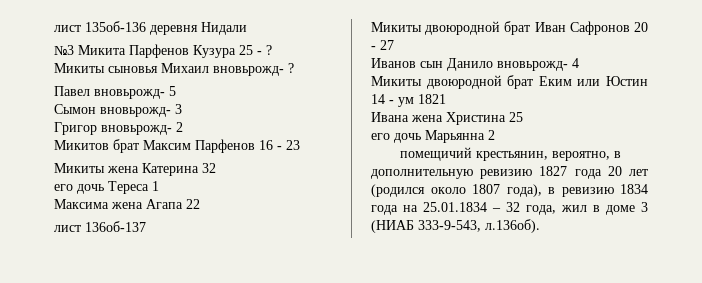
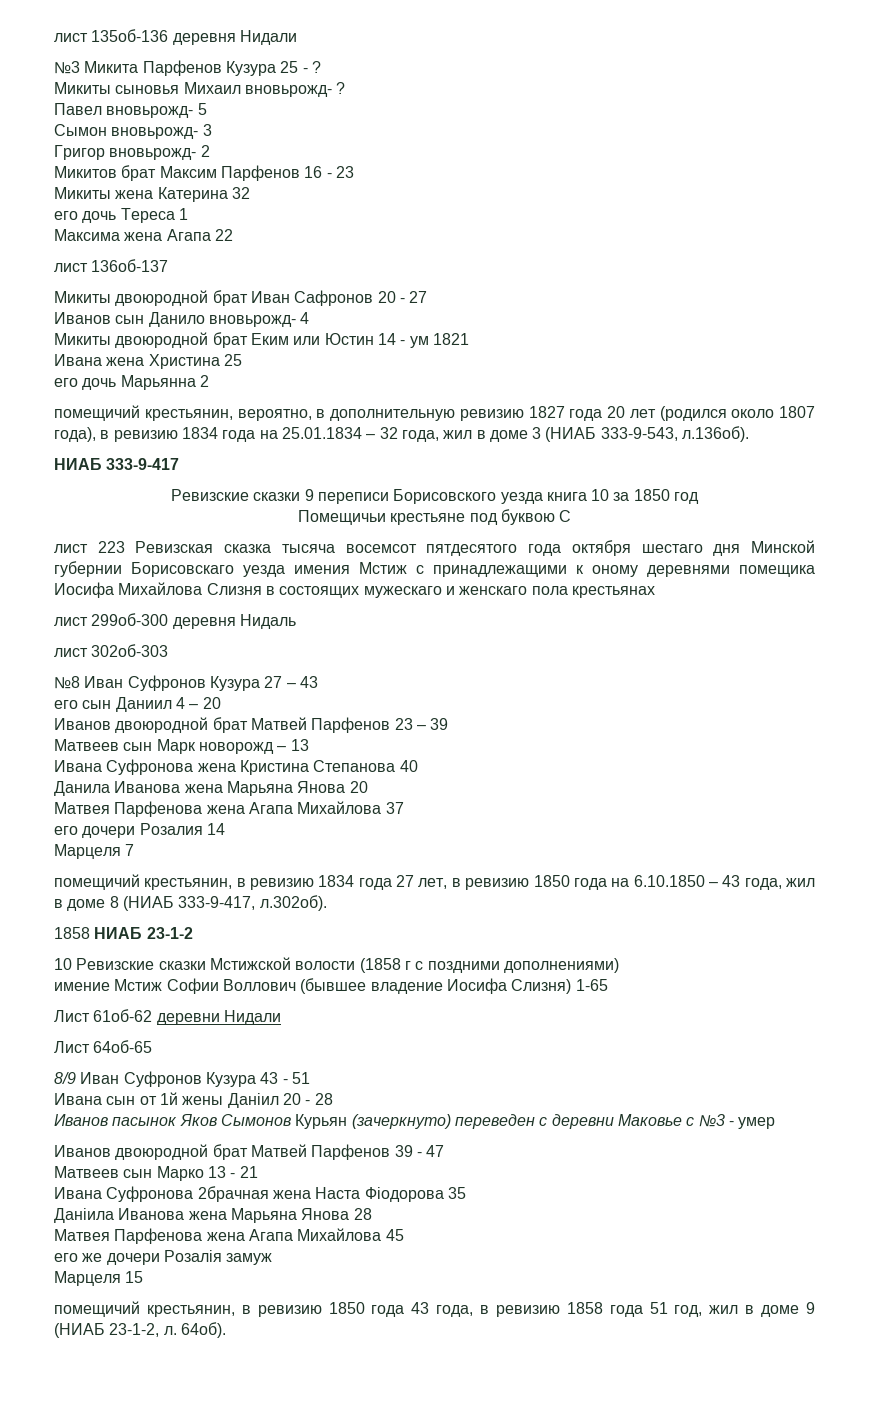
+ НИАБ 333-9-417
+ Ревизские сказки 9 переписи Борисовского уезда книга 10 за 1850 год
+ Помещичьи крестьяне под буквою С
+ лист 223 Ревизская сказка тысяча восемсот пятдесятого года октября шестаго дня Минской губернии Борисовскаго уезда имения Мстиж с принадлежащими к оному деревнями помещика Иосифа Михайлова Слизня в состоящих мужескаго и женскаго пола крестьянах
+ лист 299об-300 деревня Нидаль
+ лист 302об-303
+ №8 Иван Суфронов Кузура 27 – 43
+ его сын Даниил 4 – 20
+ Иванов двоюродной брат Матвей Парфенов 23 – 39
+ Матвеев сын Марк новорожд – 13
+ Ивана Суфронова жена Кристина Степанова 40
+ Данила Иванова жена Марьяна Янова 20
+ Матвея Парфенова жена Агапа Михайлова 37
+ его дочери Розалия 14
+ Марцеля 7
+ помещичий крестьянин, в ревизию 1834 года 27 лет, в ревизию 1850 года на 6.10.1850 – 43 года, жил в доме 8 (НИАБ 333-9-417, л.302об).
+ 1858 НИАБ 23-1-2
+ 10 Ревизские сказки Мстижской волости (1858 г с поздними дополнениями)
+ имение Мстиж Софии Воллович (бывшее владение Иосифа Слизня) 1-65
+ Лист 61об-62 деревни Нидали
+ Лист 64об-65
+ 8/9 Иван Суфронов Кузура 43 - 51
+ Ивана сын от 1й жены Данiил 20 - 28
+ Иванов пасынок Яков Сымонов Курьян (зачеркнуто) переведен с деревни Маковье с №3 - умер
+ Иванов двоюродной брат Матвей Парфенов 39 - 47
+ Матвеев сын Марко 13 - 21
+ Ивана Суфронова 2брачная жена Наста Фiодорова 35
+ Данiила Иванова жена Марьяна Янова 28
+ Матвея Парфенова жена Агапа Михайлова 45
+ его же дочери Розалiя замуж
+ Марцеля 15
+ помещичий крестьянин, в ревизию 1850 года 43 года, в ревизию 1858 года 51 год, жил в доме 9 (НИАБ 23-1-2, л. 64об).

